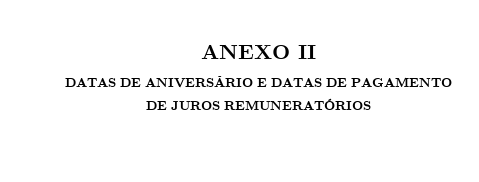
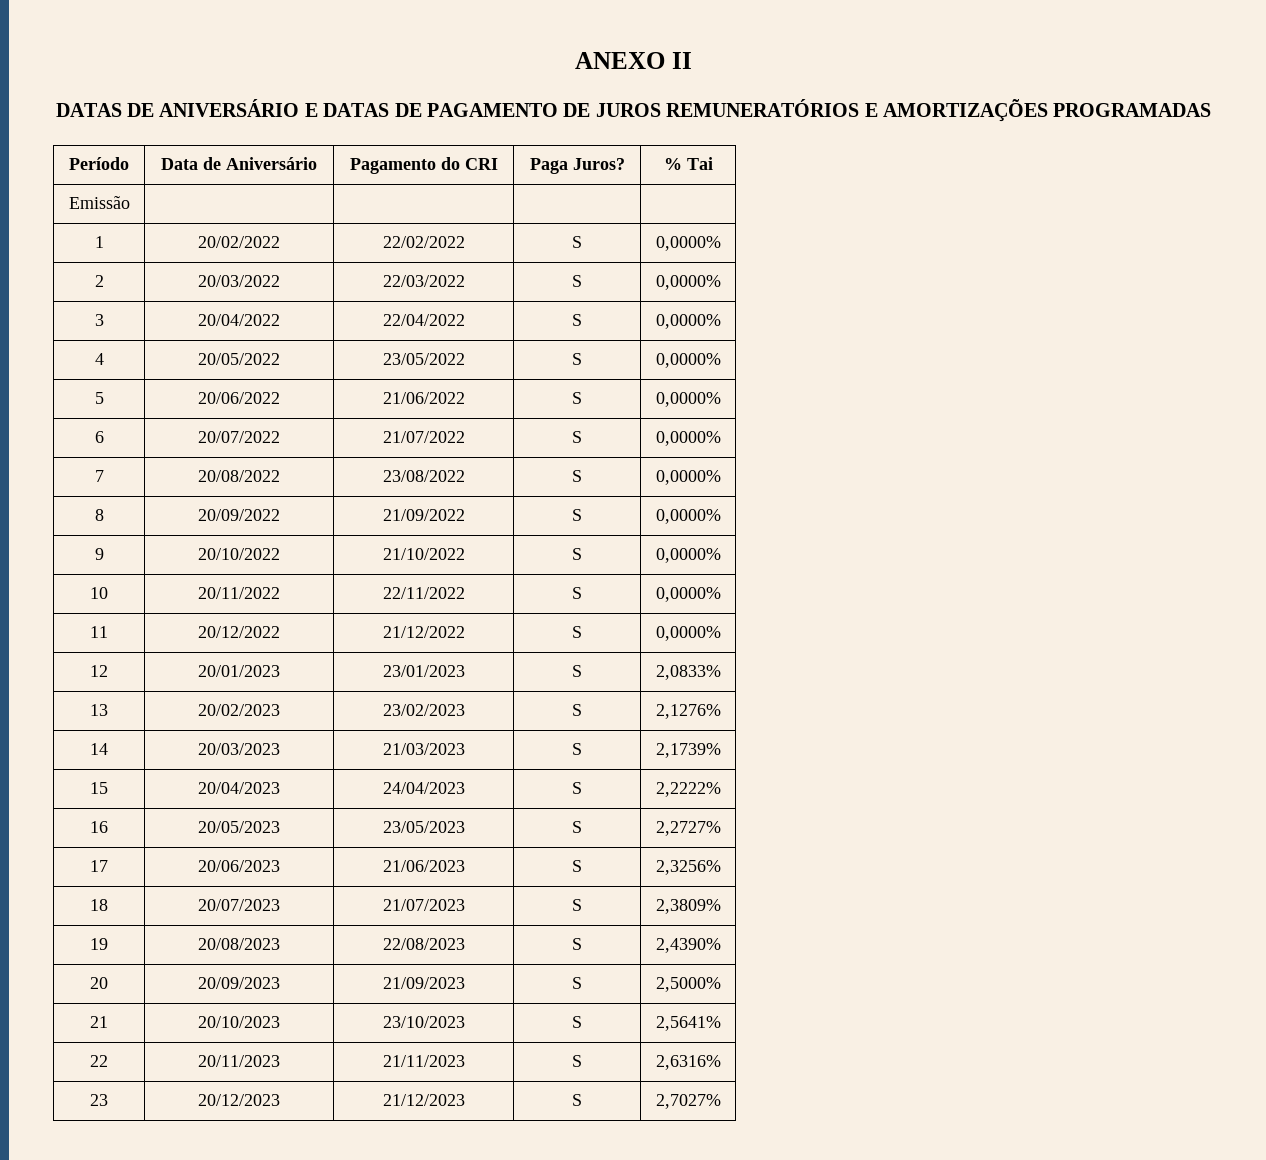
- DATAS DE ANIVERSÁRIO E DATAS DE PAGAMENTO DE JUROS REMUNERATÓRIOS
+ DATAS DE ANIVERSÁRIO E DATAS DE PAGAMENTO DE JUROS REMUNERATÓRIOS E AMORTIZAÇÕES PROGRAMADAS
+ Período | Data de Aniversário | Pagamento do CRI | Paga Juros? | % Tai
+ Emissão | | | |
+ 1 | 20/02/2022 | 22/02/2022 | S | 0,0000%
+ 2 | 20/03/2022 | 22/03/2022 | S | 0,0000%
+ 3 | 20/04/2022 | 22/04/2022 | S | 0,0000%
+ 4 | 20/05/2022 | 23/05/2022 | S | 0,0000%
+ 5 | 20/06/2022 | 21/06/2022 | S | 0,0000%
+ 6 | 20/07/2022 | 21/07/2022 | S | 0,0000%
+ 7 | 20/08/2022 | 23/08/2022 | S | 0,0000%
+ 8 | 20/09/2022 | 21/09/2022 | S | 0,0000%
+ 9 | 20/10/2022 | 21/10/2022 | S | 0,0000%
+ 10 | 20/11/2022 | 22/11/2022 | S | 0,0000%
+ 11 | 20/12/2022 | 21/12/2022 | S | 0,0000%
+ 12 | 20/01/2023 | 23/01/2023 | S | 2,0833%
+ 13 | 20/02/2023 | 23/02/2023 | S | 2,1276%
+ 14 | 20/03/2023 | 21/03/2023 | S | 2,1739%
+ 15 | 20/04/2023 | 24/04/2023 | S | 2,2222%
+ 16 | 20/05/2023 | 23/05/2023 | S | 2,2727%
+ 17 | 20/06/2023 | 21/06/2023 | S | 2,3256%
+ 18 | 20/07/2023 | 21/07/2023 | S | 2,3809%
+ 19 | 20/08/2023 | 22/08/2023 | S | 2,4390%
+ 20 | 20/09/2023 | 21/09/2023 | S | 2,5000%
+ 21 | 20/10/2023 | 23/10/2023 | S | 2,5641%
+ 22 | 20/11/2023 | 21/11/2023 | S | 2,6316%
+ 23 | 20/12/2023 | 21/12/2023 | S | 2,7027%

